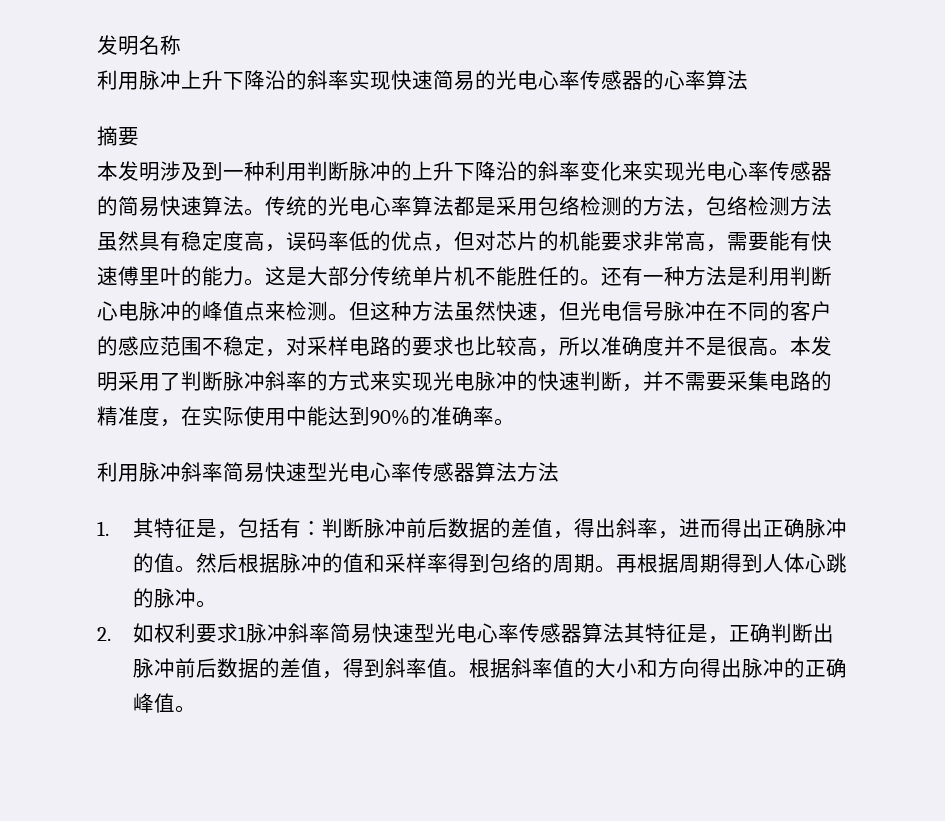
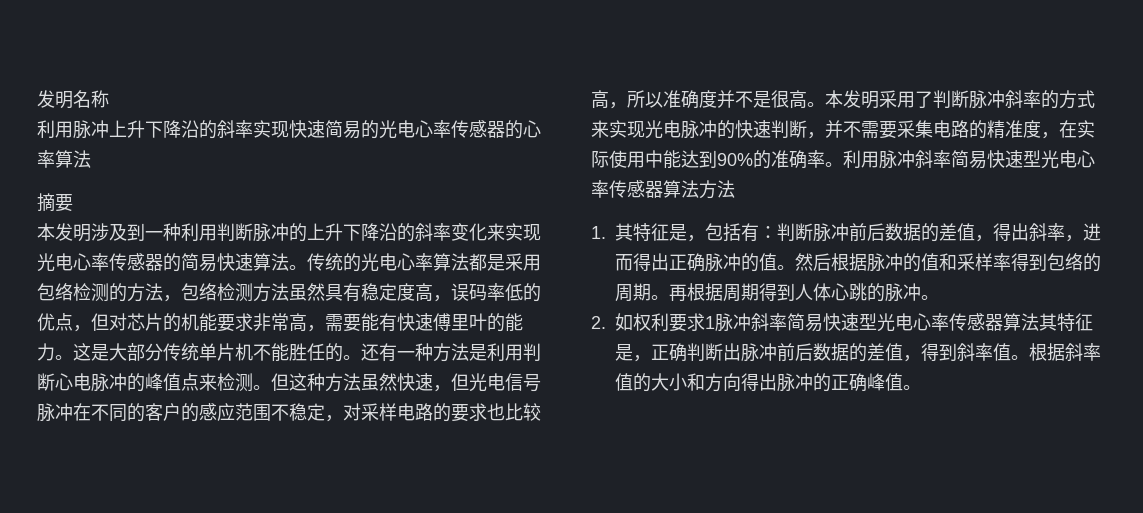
- 本发明采用了判断脉冲斜率的方式来实现光电脉冲的快速判断，并不需要采集电路的精准度，在实际使用中能达到90%的准确率。
- 利用脉冲斜率简易快速型光电心率传感器算法方法
+ 本发明采用了判断脉冲斜率的方式来实现光电脉冲的快速判断，并不需要采集电路的精准度，在实际使用中能达到90%的准确率。利用脉冲斜率简易快速型光电心率传感器算法方法

